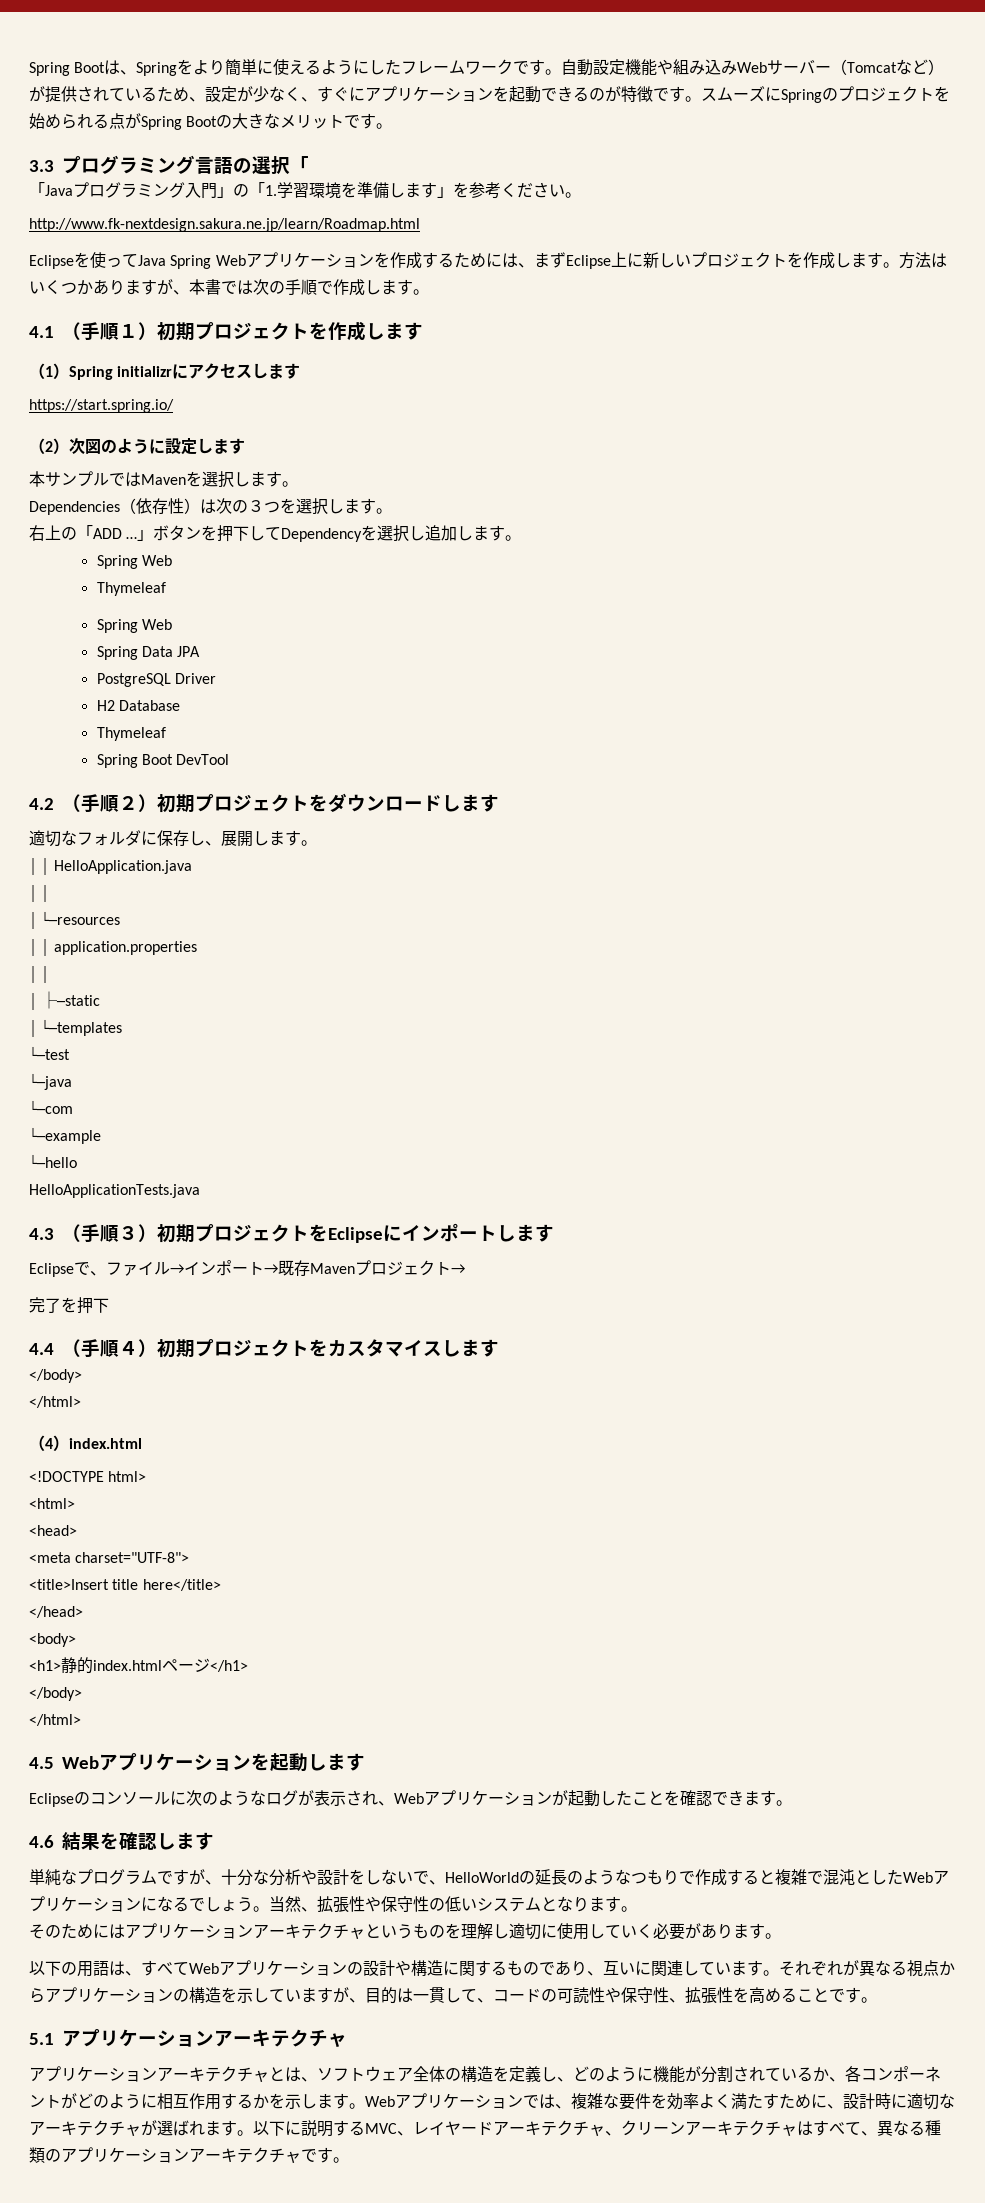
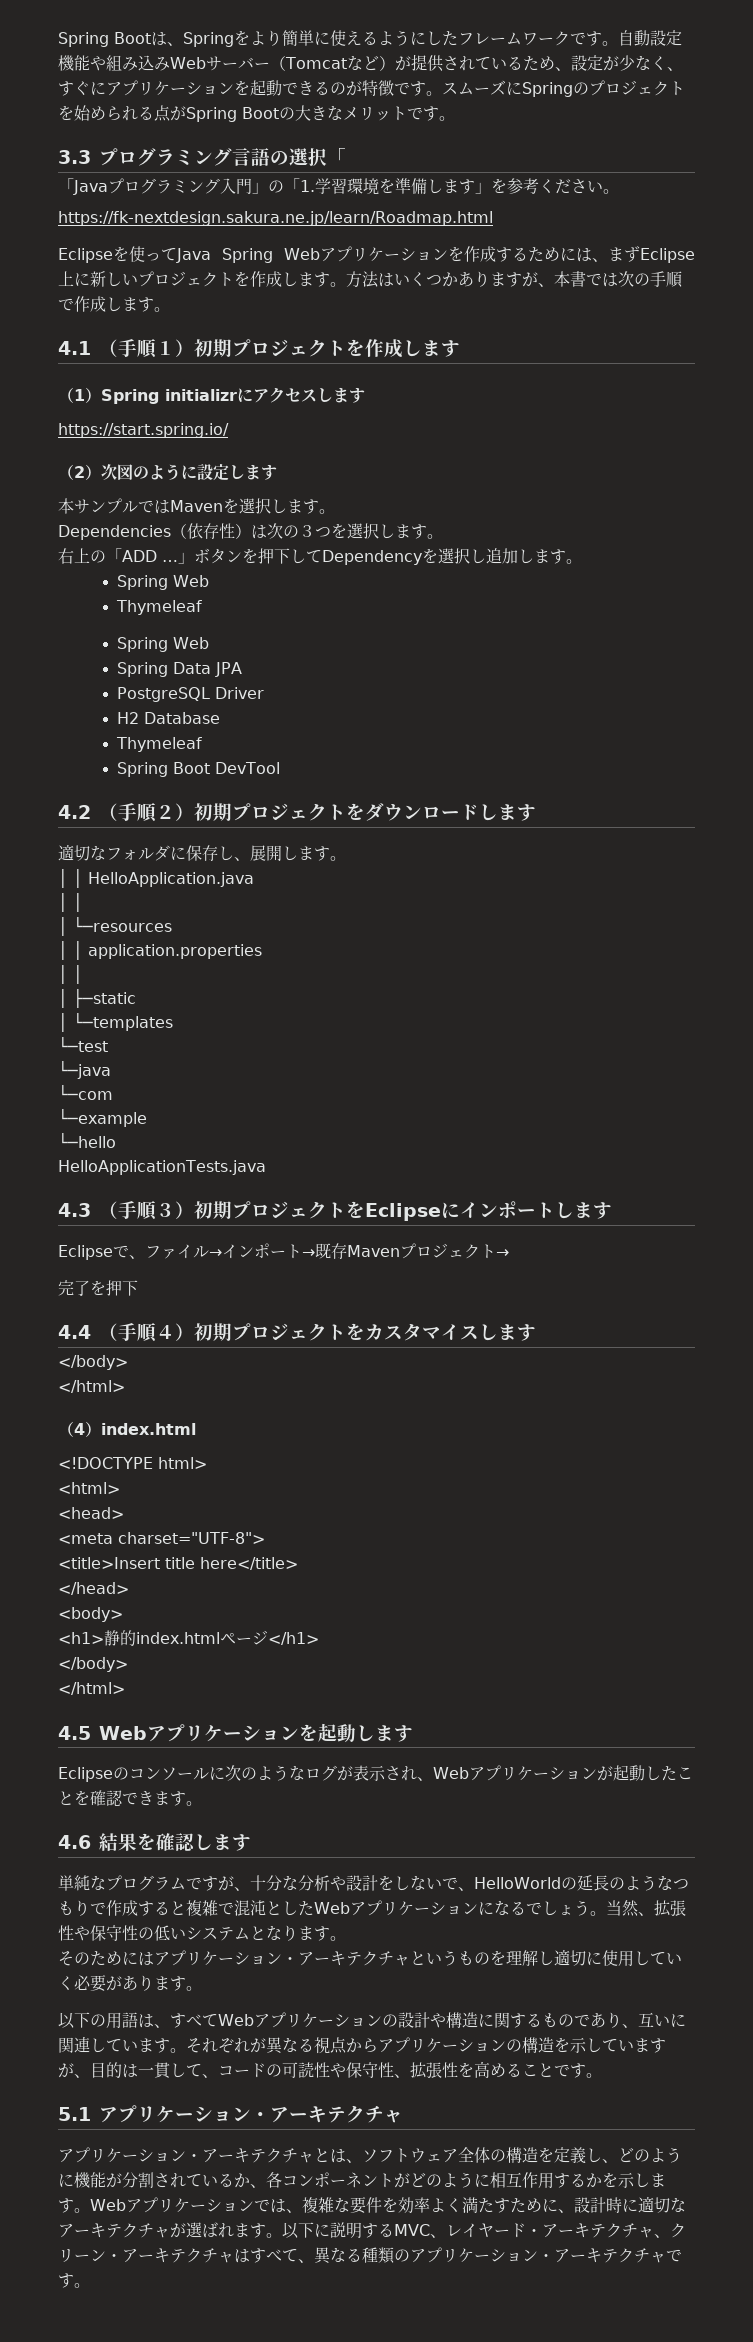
- http://www.fk-nextdesign.sakura.ne.jp/learn/Roadmap.html
+ https://fk-nextdesign.sakura.ne.jp/learn/Roadmap.html
- そのためにはアプリケーションアーキテクチャというものを理解し適切に使用していく必要があります。
+ そのためにはアプリケーション・アーキテクチャというものを理解し適切に使用していく必要があります。
- 5.1アプリケーションアーキテクチャ
+ 5.1アプリケーション・アーキテクチャ
- アプリケーションアーキテクチャとは、ソフトウェア全体の構造を定義し、どのように機能が分割されているか、各コンポーネントがどのように相互作用するかを示します。
+ アプリケーション・アーキテクチャとは、ソフトウェア全体の構造を定義し、どのように機能が分割されているか、各コンポーネントがどのように相互作用するかを示します。
- 以下に説明するMVC、レイヤードアーキテクチャ、クリーンアーキテクチャはすべて、異なる種類のアプリケーションアーキテクチャです。
+ 以下に説明するMVC、レイヤード・アーキテクチャ、クリーン・アーキテクチャはすべて、異なる種類のアプリケーション・アーキテクチャです。

